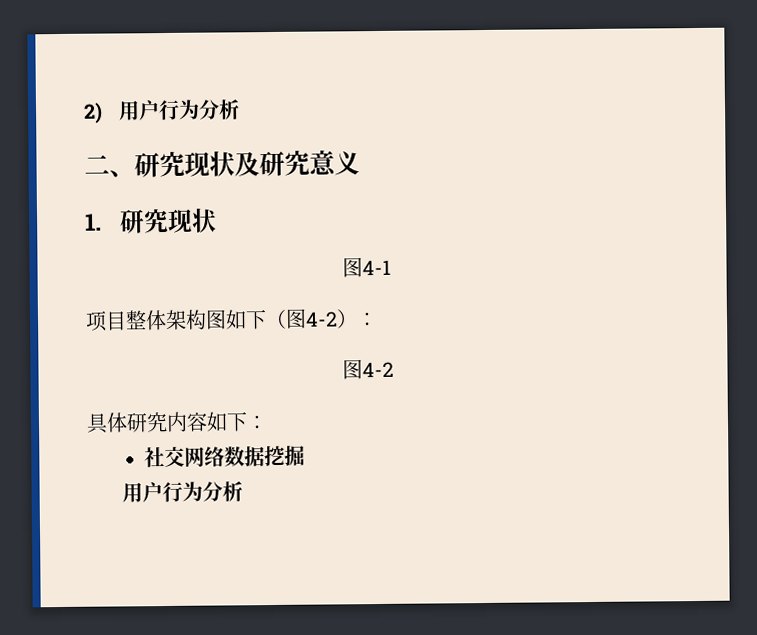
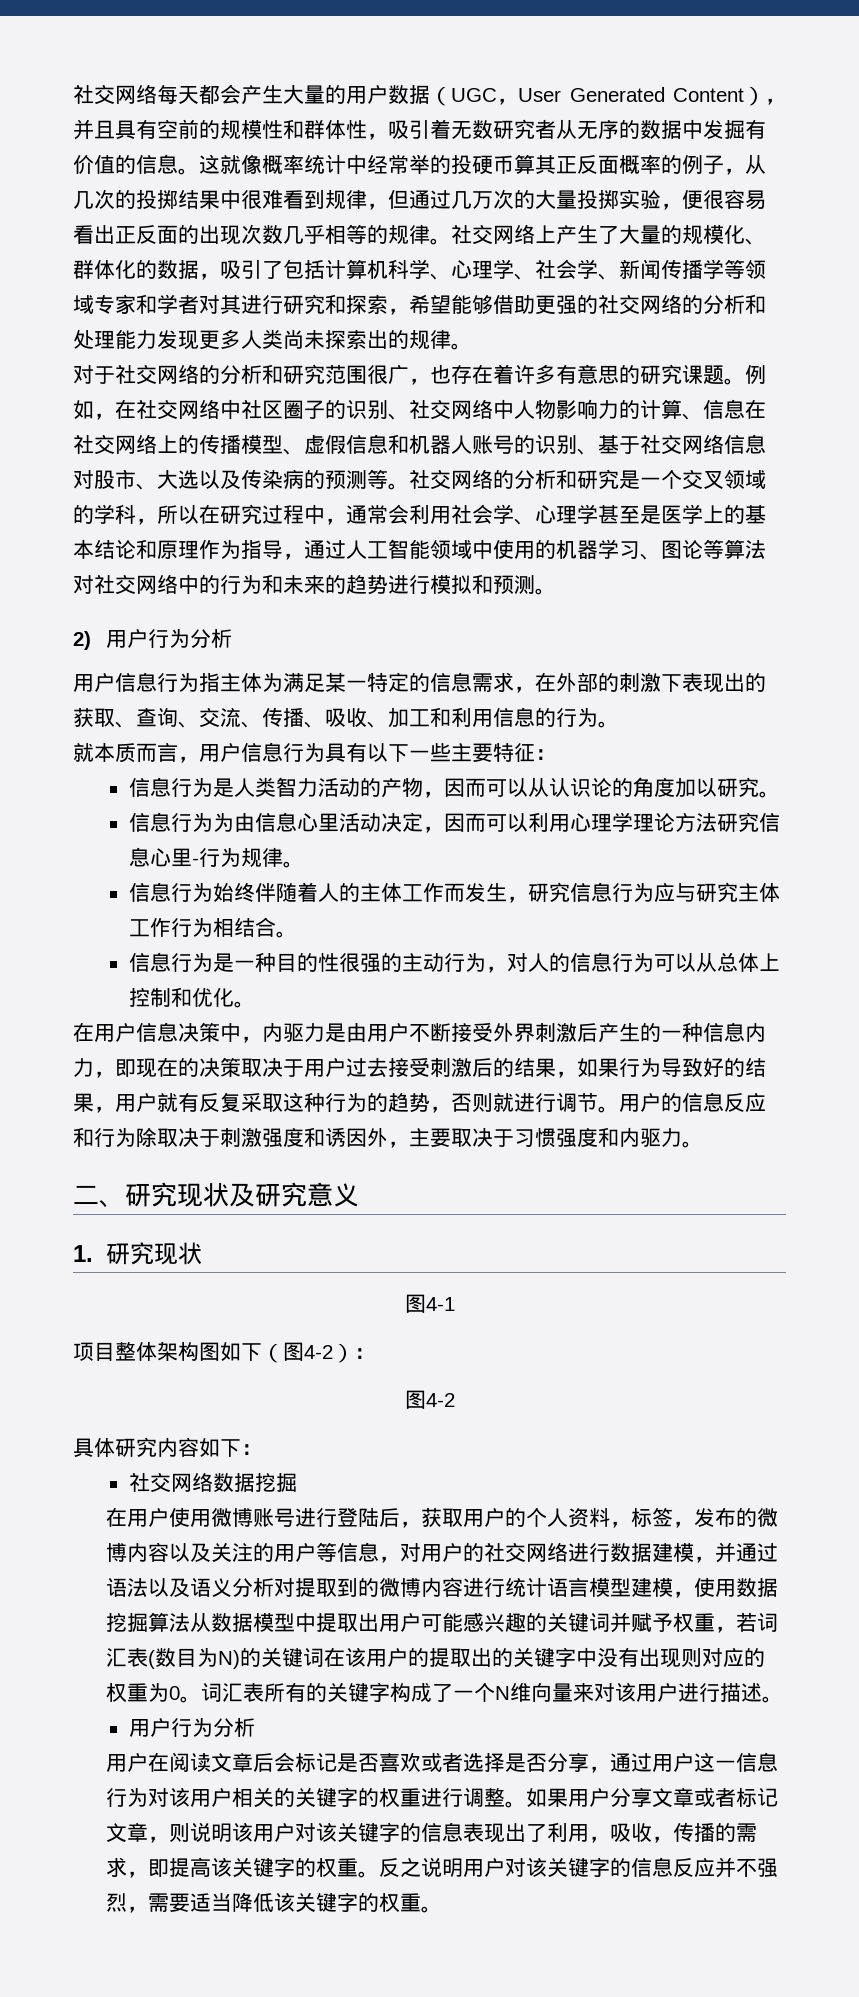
+ 社交网络每天都会产生大量的用户数据（UGC，User Generated Content），并且具有空前的规模性和群体性，吸引着无数研究者从无序的数据中发掘有价值的信息。这就像概率统计中经常举的投硬币算其正反面概率的例子，从几次的投掷结果中很难看到规律，但通过几万次的大量投掷实验，便很容易看出正反面的出现次数几乎相等的规律。社交网络上产生了大量的规模化、群体化的数据，吸引了包括计算机科学、心理学、社会学、新闻传播学等领域专家和学者对其进行研究和探索，希望能够借助更强的社交网络的分析和处理能力发现更多人类尚未探索出的规律。
+ 对于社交网络的分析和研究范围很广，也存在着许多有意思的研究课题。例如，在社交网络中社区圈子的识别、社交网络中人物影响力的计算、信息在社交网络上的传播模型、虚假信息和机器人账号的识别、基于社交网络信息对股市、大选以及传染病的预测等。社交网络的分析和研究是一个交叉领域的学科，所以在研究过程中，通常会利用社会学、心理学甚至是医学上的基本结论和原理作为指导，通过人工智能领域中使用的机器学习、图论等算法对社交网络中的行为和未来的趋势进行模拟和预测。
  2)用户行为分析
+ 用户信息行为指主体为满足某一特定的信息需求，在外部的刺激下表现出的获取、查询、交流、传播、吸收、加工和利用信息的行为。
+ 就本质而言，用户信息行为具有以下一些主要特征：
+ 信息行为是人类智力活动的产物，因而可以从认识论的角度加以研究。
+ 信息行为为由信息心里活动决定，因而可以利用心理学理论方法研究信息心里-行为规律。
+ 信息行为始终伴随着人的主体工作而发生，研究信息行为应与研究主体工作行为相结合。
+ 信息行为是一种目的性很强的主动行为，对人的信息行为可以从总体上控制和优化。
+ 在用户信息决策中，内驱力是由用户不断接受外界刺激后产生的一种信息内力，即现在的决策取决于用户过去接受刺激后的结果，如果行为导致好的结果，用户就有反复采取这种行为的趋势，否则就进行调节。用户的信息反应和行为除取决于刺激强度和诱因外，主要取决于习惯强度和内驱力。
  社交网络数据挖掘
+ 在用户使用微博账号进行登陆后，获取用户的个人资料，标签，发布的微博内容以及关注的用户等信息，对用户的社交网络进行数据建模，并通过语法以及语义分析对提取到的微博内容进行统计语言模型建模，使用数据挖掘算法从数据模型中提取出用户可能感兴趣的关键词并赋予权重，若词汇表(数目为N)的关键词在该用户的提取出的关键字中没有出现则对应的权重为0。词汇表所有的关键字构成了一个N维向量来对该用户进行描述。
  用户行为分析
+ 用户在阅读文章后会标记是否喜欢或者选择是否分享，通过用户这一信息行为对该用户相关的关键字的权重进行调整。如果用户分享文章或者标记文章，则说明该用户对该关键字的信息表现出了利用，吸收，传播的需求，即提高该关键字的权重。反之说明用户对该关键字的信息反应并不强烈，需要适当降低该关键字的权重。

